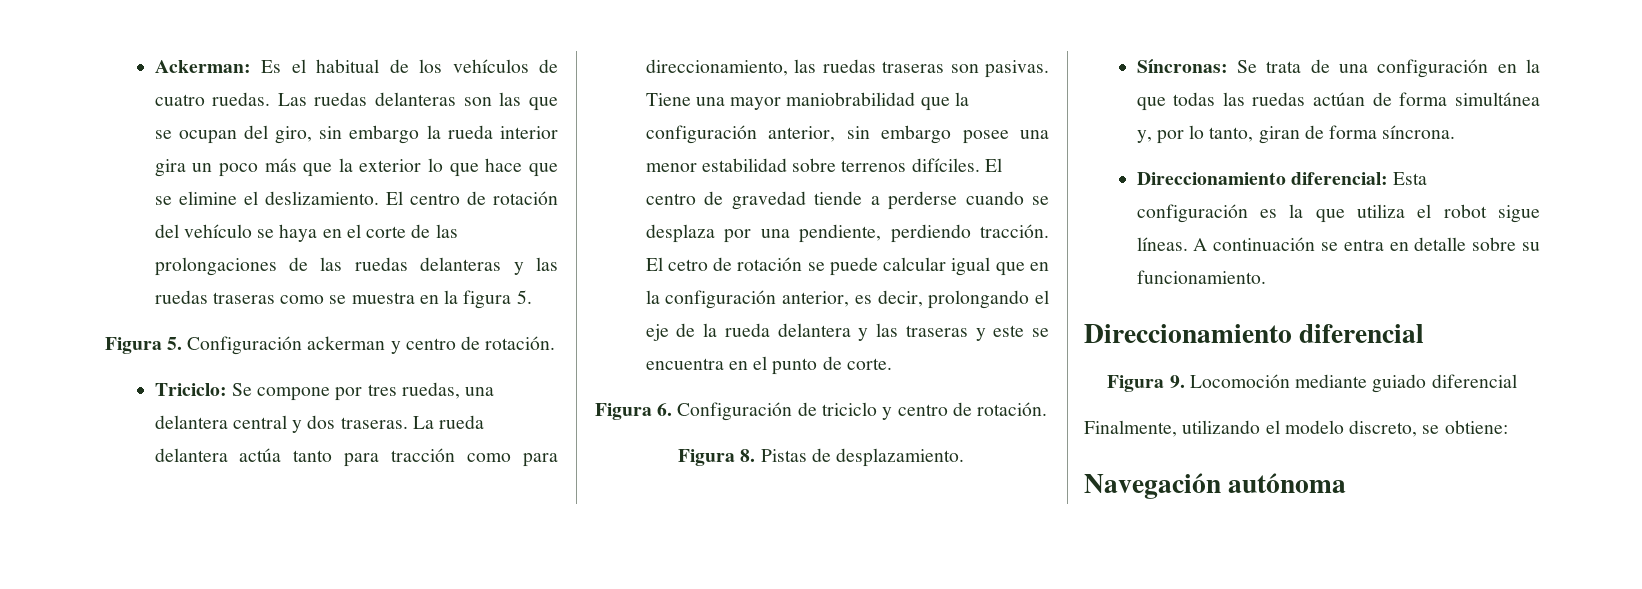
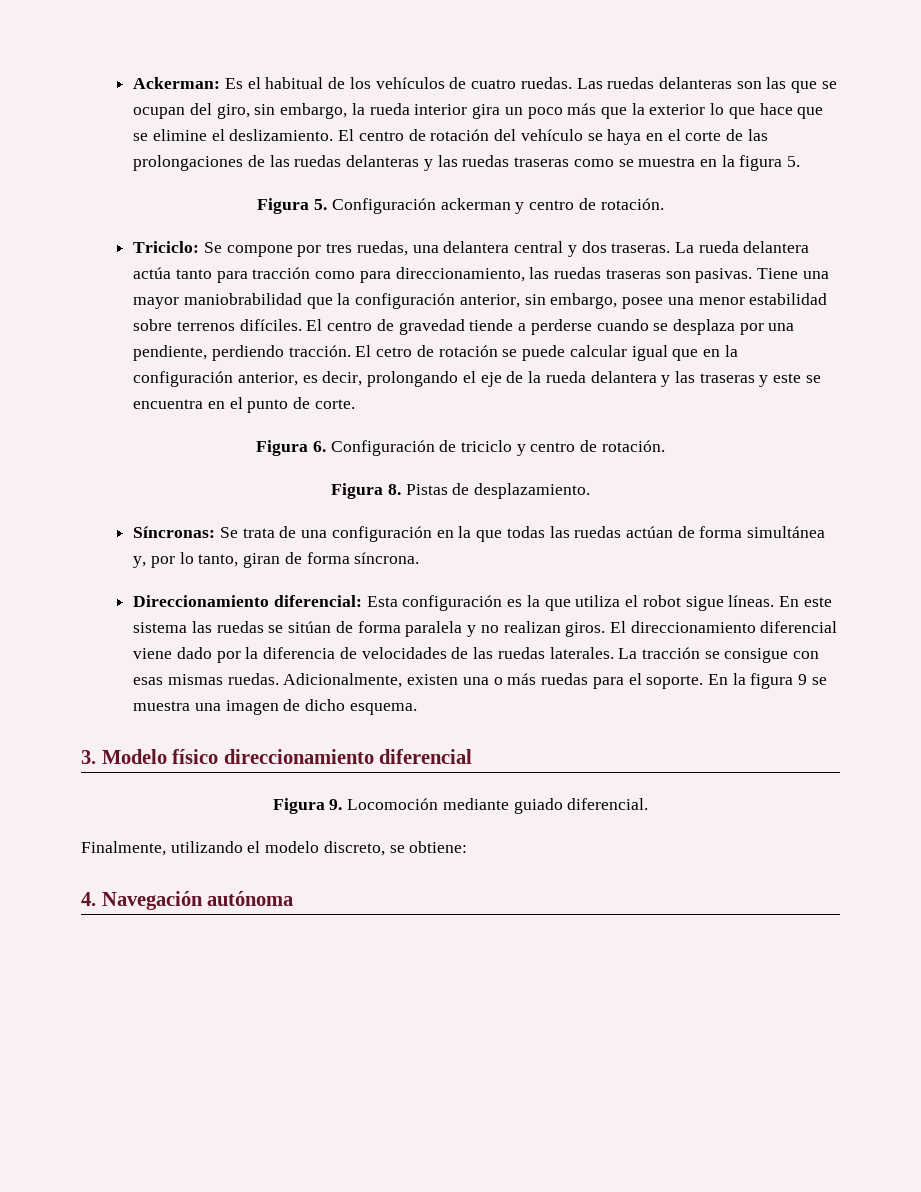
- Las ruedas delanteras son las que se ocupan del giro, sin embargo la rueda interior gira un poco más que la exterior lo que hace que se elimine el deslizamiento.
+ Las ruedas delanteras son las que se ocupan del giro, sin embargo, la rueda interior gira un poco más que la exterior lo que hace que se elimine el deslizamiento.
- Tiene una mayor maniobrabilidad que la configuración anterior, sin embargo posee una menor estabilidad sobre terrenos difíciles.
+ Tiene una mayor maniobrabilidad que la configuración anterior, sin embargo, posee una menor estabilidad sobre terrenos difíciles.
- A continuación se entra en detalle sobre su funcionamiento.
- Direccionamiento diferencial
+ En este sistema las ruedas se sitúan de forma paralela y no realizan giros. El direccionamiento diferencial viene dado por la diferencia de velocidades de las ruedas laterales. La tracción se consigue con esas mismas ruedas. Adicionalmente, existen una o más ruedas para el soporte. En la figura 9 se muestra una imagen de dicho esquema.
+ 3. Modelo físico direccionamiento diferencial
- Figura 9. Locomoción mediante guiado diferencial
+ Figura 9. Locomoción mediante guiado diferencial.
- Navegación autónoma
+ 4. Navegación autónoma

